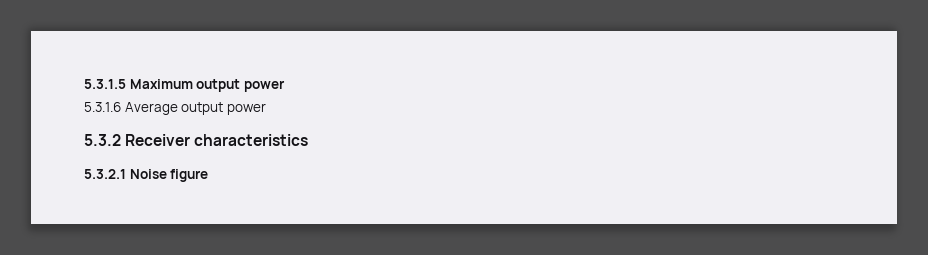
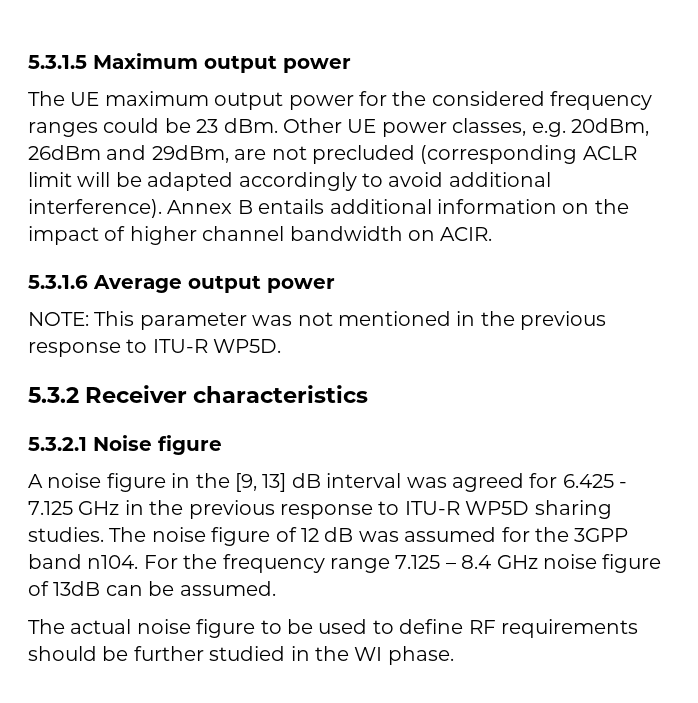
+ The UE maximum output power for the considered frequency ranges could be 23 dBm. Other UE power classes, e.g. 20dBm, 26dBm and 29dBm, are not precluded (corresponding ACLR limit will be adapted accordingly to avoid additional interference). Annex B entails additional information on the impact of higher channel bandwidth on ACIR.
  5.3.1.6 Average output power
+ NOTE: This parameter was not mentioned in the previous response to ITU-R WP5D.
+ A noise figure in the [9, 13] dB interval was agreed for 6.425 - 7.125 GHz in the previous response to ITU-R WP5D sharing studies. The noise figure of 12 dB was assumed for the 3GPP band n104. For the frequency range 7.125 – 8.4 GHz noise figure of 13dB can be assumed.
+ The actual noise figure to be used to define RF requirements should be further studied in the WI phase.

